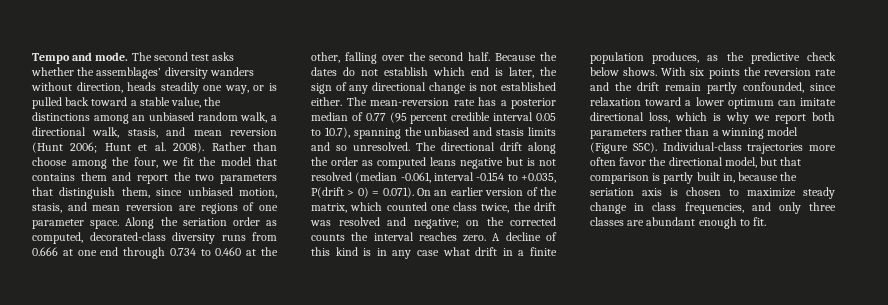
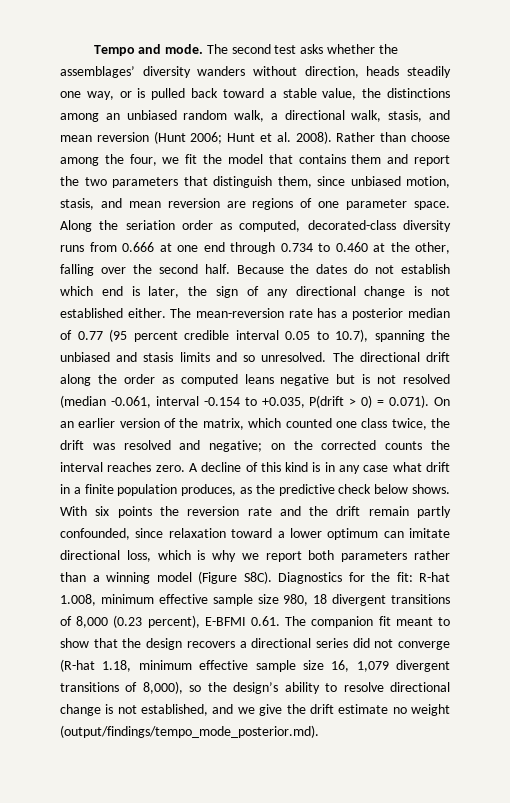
- With six points the reversion rate and the drift remain partly confounded, since relaxation toward a lower optimum can imitate directional loss, which is why we report both parameters rather than a winning model (Figure S5C). Individual-class trajectories more often favor the directional model, but that comparison is partly built in, because the seriation axis is chosen to maximize steady change in class frequencies, and only three classes are abundant enough to fit.
+ With six points the reversion rate and the drift remain partly confounded, since relaxation toward a lower optimum can imitate directional loss, which is why we report both parameters rather than a winning model (Figure S8C). Diagnostics for the fit: R-hat 1.008, minimum effective sample size 980, 18 divergent transitions of 8,000 (0.23 percent), E-BFMI 0.61. The companion fit meant to show that the design recovers a directional series did not converge (R-hat 1.18, minimum effective sample size 16, 1,079 divergent transitions of 8,000), so the design’s ability to resolve directional change is not established, and we give the drift estimate no weight (output/findings/tempo_mode_posterior.md).

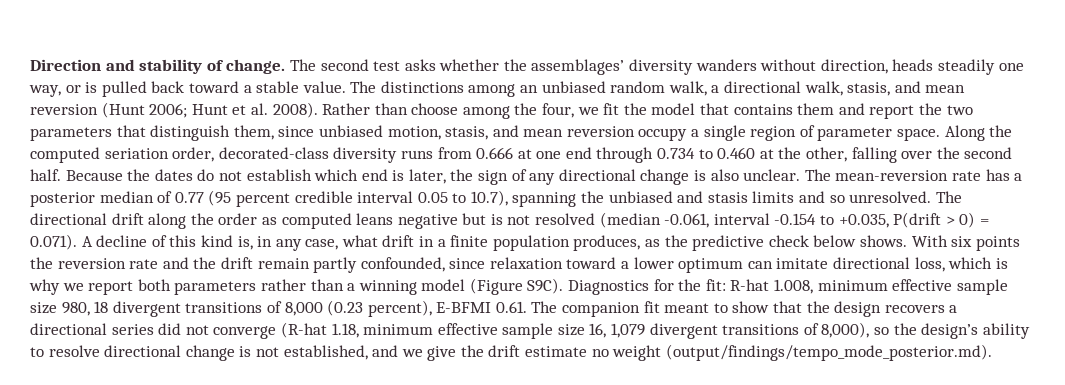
- Tempo and mode.
+ Direction and stability of change.
- The second test asks whether the assemblages’ diversity wanders without direction, heads steadily one way, or is pulled back toward a stable value, the distinctions among an unbiased random walk, a directional walk, stasis, and mean reversion (Hunt 2006; Hunt et al. 2008).
+ The second test asks whether the assemblages’ diversity wanders without direction, heads steadily one way, or is pulled back toward a stable value. The distinctions among an unbiased random walk, a directional walk, stasis, and mean reversion (Hunt 2006; Hunt et al. 2008).
- Rather than choose among the four, we fit the model that contains them and report the two parameters that distinguish them, since unbiased motion, stasis, and mean reversion are regions of one parameter space. Along the seriation order as computed, decorated-class diversity runs from 0.666 at one end through 0.734 to 0.460 at the other, falling over the second half.
+ Rather than choose among the four, we fit the model that contains them and report the two parameters that distinguish them, since unbiased motion, stasis, and mean reversion occupy a single region of parameter space. Along the computed seriation order, decorated-class diversity runs from 0.666 at one end through 0.734 to 0.460 at the other, falling over the second half.
- Because the dates do not establish which end is later, the sign of any directional change is not established either.
+ Because the dates do not establish which end is later, the sign of any directional change is also unclear.
- The directional drift along the order as computed leans negative but is not resolved (median -0.061, interval -0.154 to +0.035, P(drift > 0) = 0.071). On an earlier version of the matrix, which counted one class twice, the drift was resolved and negative; on the corrected counts the interval reaches zero. A decline of this kind is in any case what drift in a finite population produces, as the predictive check below shows.
+ The directional drift along the order as computed leans negative but is not resolved (median -0.061, interval -0.154 to +0.035, P(drift > 0) = 0.071). A decline of this kind is, in any case, what drift in a finite population produces, as the predictive check below shows.
- With six points the reversion rate and the drift remain partly confounded, since relaxation toward a lower optimum can imitate directional loss, which is why we report both parameters rather than a winning model (Figure S8C).
+ With six points the reversion rate and the drift remain partly confounded, since relaxation toward a lower optimum can imitate directional loss, which is why we report both parameters rather than a winning model (Figure S9C).

